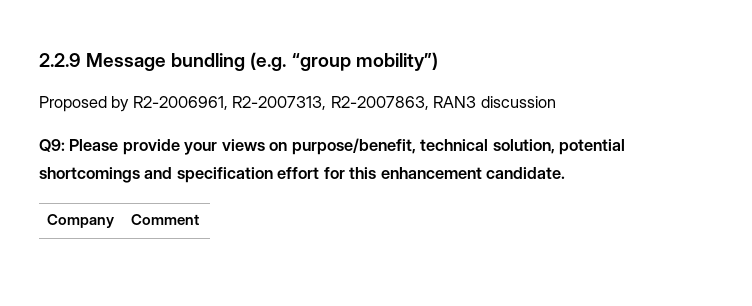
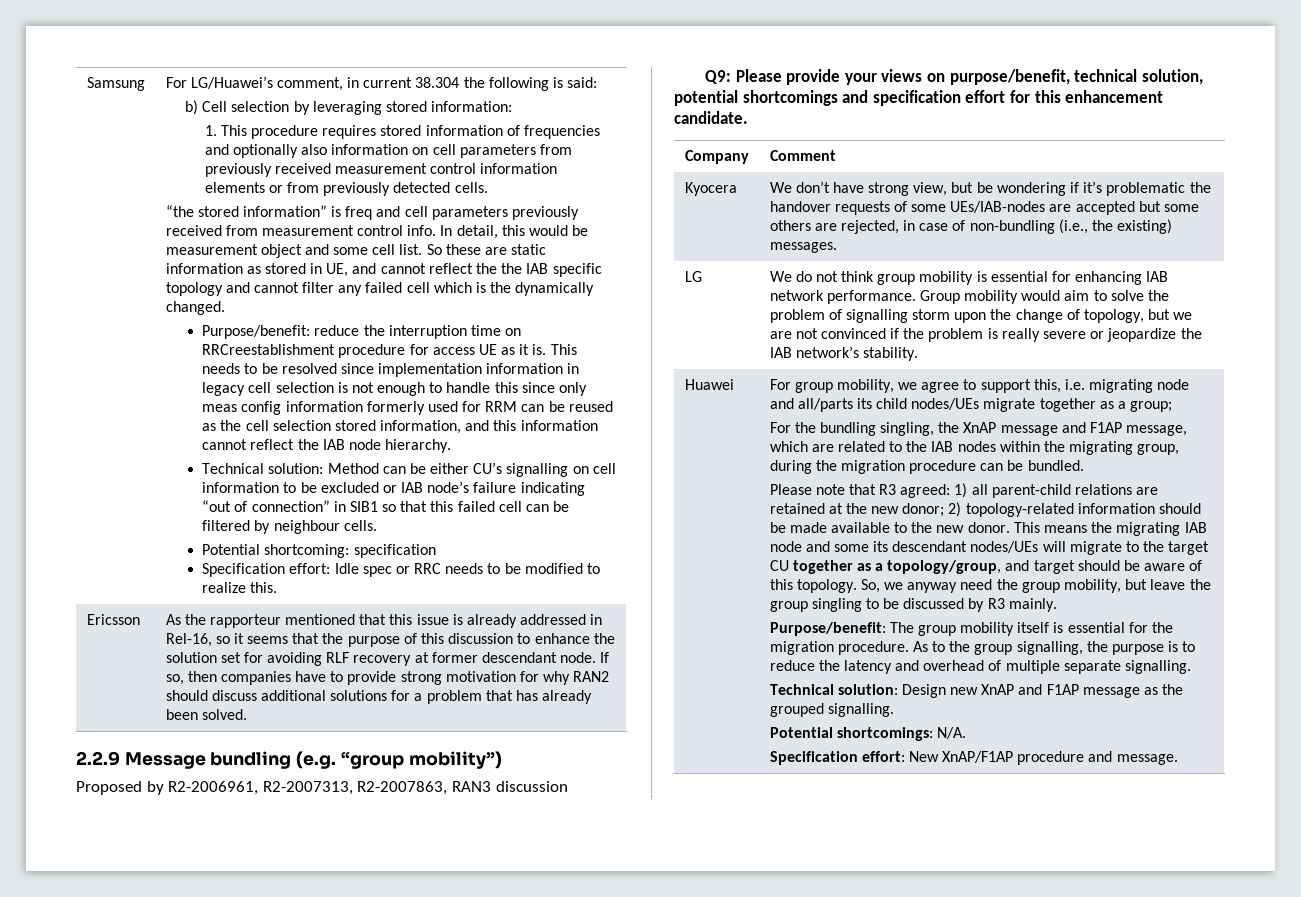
+ Samsung | For LG/Huawei’s comment, in current 38.304 the following is said:
+ b) Cell selection by leveraging stored information:
+ 1. This procedure requires stored information of frequencies and optionally also information on cell parameters from previously received measurement control information elements or from previously detected cells.
+ “the stored information” is freq and cell parameters previously received from measurement control info. In detail, this would be measurement object and some cell list. So these are static information as stored in UE, and cannot reflect the the IAB specific topology and cannot filter any failed cell which is the dynamically changed.
+ Purpose/benefit: reduce the interruption time on RRCreestablishment procedure for access UE as it is. This needs to be resolved since implementation information in legacy cell selection is not enough to handle this since only meas config information formerly used for RRM can be reused as the cell selection stored information, and this information cannot reflect the IAB node hierarchy.
+ Technical solution: Method can be either CU’s signalling on cell information to be excluded or IAB node’s failure indicating “out of connection” in SIB1 so that this failed cell can be filtered by neighbour cells.
+ Potential shortcoming: specification
+ Specification effort: Idle spec or RRC needs to be modified to realize this.
+ Ericsson | As the rapporteur mentioned that this issue is already addressed in Rel-16, so it seems that the purpose of this discussion to enhance the solution set for avoiding RLF recovery at former descendant node. If so, then companies have to provide strong motivation for why RAN2 should discuss additional solutions for a problem that has already been solved.
+ Kyocera | We don’t have strong view, but be wondering if it’s problematic the handover requests of some UEs/IAB-nodes are accepted but some others are rejected, in case of non-bundling (i.e., the existing) messages.
+ LG | We do not think group mobility is essential for enhancing IAB network performance. Group mobility would aim to solve the problem of signalling storm upon the change of topology, but we are not convinced if the problem is really severe or jeopardize the IAB network’s stability.
+ Huawei | For group mobility, we agree to support this, i.e. migrating node and all/parts its child nodes/UEs migrate together as a group;
+ For the bundling singling, the XnAP message and F1AP message, which are related to the IAB nodes within the migrating group, during the migration procedure can be bundled.
+ Please note that R3 agreed: 1) all parent-child relations are retained at the new donor; 2) topology-related information should be made available to the new donor. This means the migrating IAB node and some its descendant nodes/UEs will migrate to the target CU together as a topology/group, and target should be aware of this topology. So, we anyway need the group mobility, but leave the group singling to be discussed by R3 mainly.
+ Purpose/benefit: The group mobility itself is essential for the migration procedure. As to the group signalling, the purpose is to reduce the latency and overhead of multiple separate signalling.
+ Technical solution: Design new XnAP and F1AP message as the grouped signalling.
+ Potential shortcomings: N/A.
+ Specification effort: New XnAP/F1AP procedure and message.

